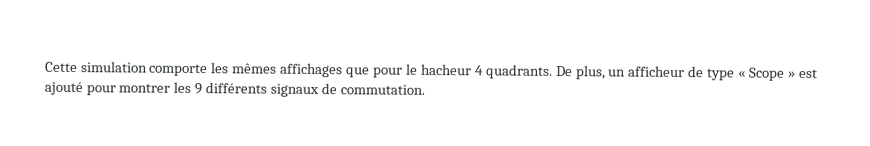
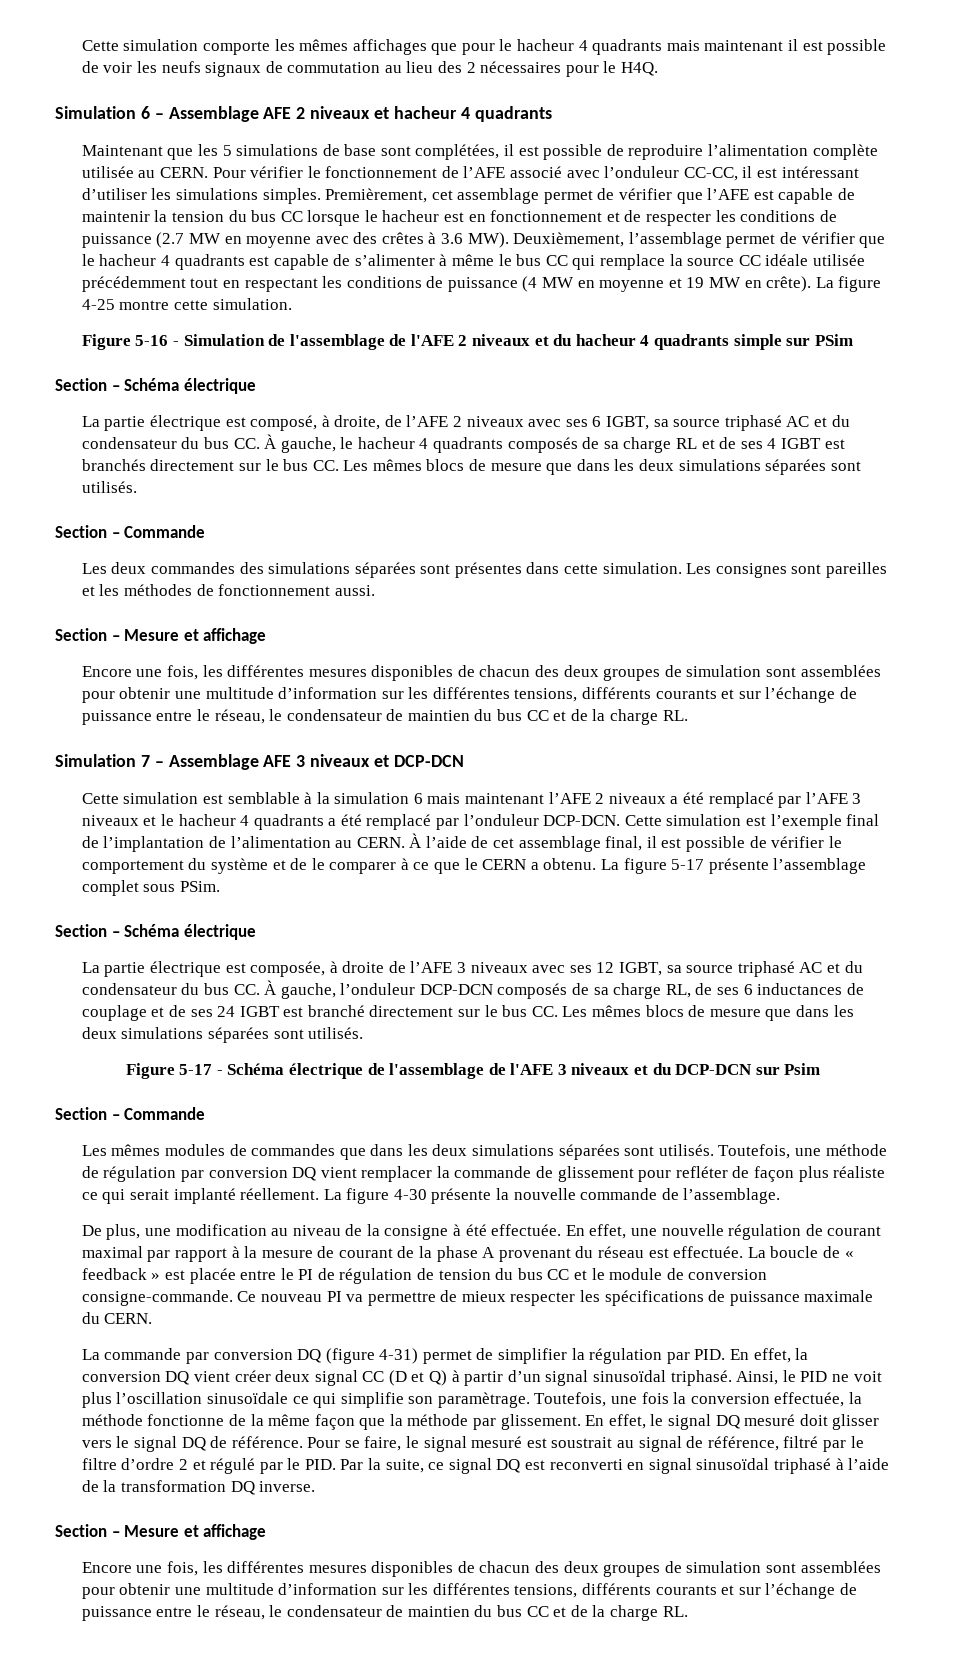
- Cette simulation comporte les mêmes affichages que pour le hacheur 4 quadrants. De plus, un afficheur de type « Scope » est ajouté pour montrer les 9 différents signaux de commutation.
+ Cette simulation comporte les mêmes affichages que pour le hacheur 4 quadrants mais maintenant il est possible de voir les neufs signaux de commutation au lieu des 2 nécessaires pour le H4Q.
+ Simulation 6 – Assemblage AFE 2 niveaux et hacheur 4 quadrants
+ Maintenant que les 5 simulations de base sont complétées, il est possible de reproduire l’alimentation complète utilisée au CERN. Pour vérifier le fonctionnement de l’AFE associé avec l’onduleur CC-CC, il est intéressant d’utiliser les simulations simples. Premièrement, cet assemblage permet de vérifier que l’AFE est capable de maintenir la tension du bus CC lorsque le hacheur est en fonctionnement et de respecter les conditions de puissance (2.7 MW en moyenne avec des crêtes à 3.6 MW). Deuxièmement, l’assemblage permet de vérifier que le hacheur 4 quadrants est capable de s’alimenter à même le bus CC qui remplace la source CC idéale utilisée précédemment tout en respectant les conditions de puissance (4 MW en moyenne et 19 MW en crête). La figure 4-25 montre cette simulation.
+ Figure 5-16 - Simulation de l'assemblage de l'AFE 2 niveaux et du hacheur 4 quadrants simple sur PSim
+ Section – Schéma électrique
+ La partie électrique est composé, à droite, de l’AFE 2 niveaux avec ses 6 IGBT, sa source triphasé AC et du condensateur du bus CC. À gauche, le hacheur 4 quadrants composés de sa charge RL et de ses 4 IGBT est branchés directement sur le bus CC. Les mêmes blocs de mesure que dans les deux simulations séparées sont utilisés.
+ Section – Commande
+ Les deux commandes des simulations séparées sont présentes dans cette simulation. Les consignes sont pareilles et les méthodes de fonctionnement aussi.
+ Section – Mesure et affichage
+ Encore une fois, les différentes mesures disponibles de chacun des deux groupes de simulation sont assemblées pour obtenir une multitude d’information sur les différentes tensions, différents courants et sur l’échange de puissance entre le réseau, le condensateur de maintien du bus CC et de la charge RL.
+ Simulation 7 – Assemblage AFE 3 niveaux et DCP-DCN
+ Cette simulation est semblable à la simulation 6 mais maintenant l’AFE 2 niveaux a été remplacé par l’AFE 3 niveaux et le hacheur 4 quadrants a été remplacé par l’onduleur DCP-DCN. Cette simulation est l’exemple final de l’implantation de l’alimentation au CERN. À l’aide de cet assemblage final, il est possible de vérifier le comportement du système et de le comparer à ce que le CERN a obtenu. La figure 5-17 présente l’assemblage complet sous PSim.
+ Section – Schéma électrique
+ La partie électrique est composée, à droite de l’AFE 3 niveaux avec ses 12 IGBT, sa source triphasé AC et du condensateur du bus CC. À gauche, l’onduleur DCP-DCN composés de sa charge RL, de ses 6 inductances de couplage et de ses 24 IGBT est branché directement sur le bus CC. Les mêmes blocs de mesure que dans les deux simulations séparées sont utilisés.
+ Figure 5-17 - Schéma électrique de l'assemblage de l'AFE 3 niveaux et du DCP-DCN sur Psim
+ Section – Commande
+ Les mêmes modules de commandes que dans les deux simulations séparées sont utilisés. Toutefois, une méthode de régulation par conversion DQ vient remplacer la commande de glissement pour refléter de façon plus réaliste ce qui serait implanté réellement. La figure 4-30 présente la nouvelle commande de l’assemblage.
+ De plus, une modification au niveau de la consigne à été effectuée. En effet, une nouvelle régulation de courant maximal par rapport à la mesure de courant de la phase A provenant du réseau est effectuée. La boucle de « feedback » est placée entre le PI de régulation de tension du bus CC et le module de conversion consigne-commande. Ce nouveau PI va permettre de mieux respecter les spécifications de puissance maximale du CERN.
+ La commande par conversion DQ (figure 4-31) permet de simplifier la régulation par PID. En effet, la conversion DQ vient créer deux signal CC (D et Q) à partir d’un signal sinusoïdal triphasé. Ainsi, le PID ne voit plus l’oscillation sinusoïdale ce qui simplifie son paramètrage. Toutefois, une fois la conversion effectuée, la méthode fonctionne de la même façon que la méthode par glissement. En effet, le signal DQ mesuré doit glisser vers le signal DQ de référence. Pour se faire, le signal mesuré est soustrait au signal de référence, filtré par le filtre d’ordre 2 et régulé par le PID. Par la suite, ce signal DQ est reconverti en signal sinusoïdal triphasé à l’aide de la transformation DQ inverse.
+ Section – Mesure et affichage
+ Encore une fois, les différentes mesures disponibles de chacun des deux groupes de simulation sont assemblées pour obtenir une multitude d’information sur les différentes tensions, différents courants et sur l’échange de puissance entre le réseau, le condensateur de maintien du bus CC et de la charge RL.

